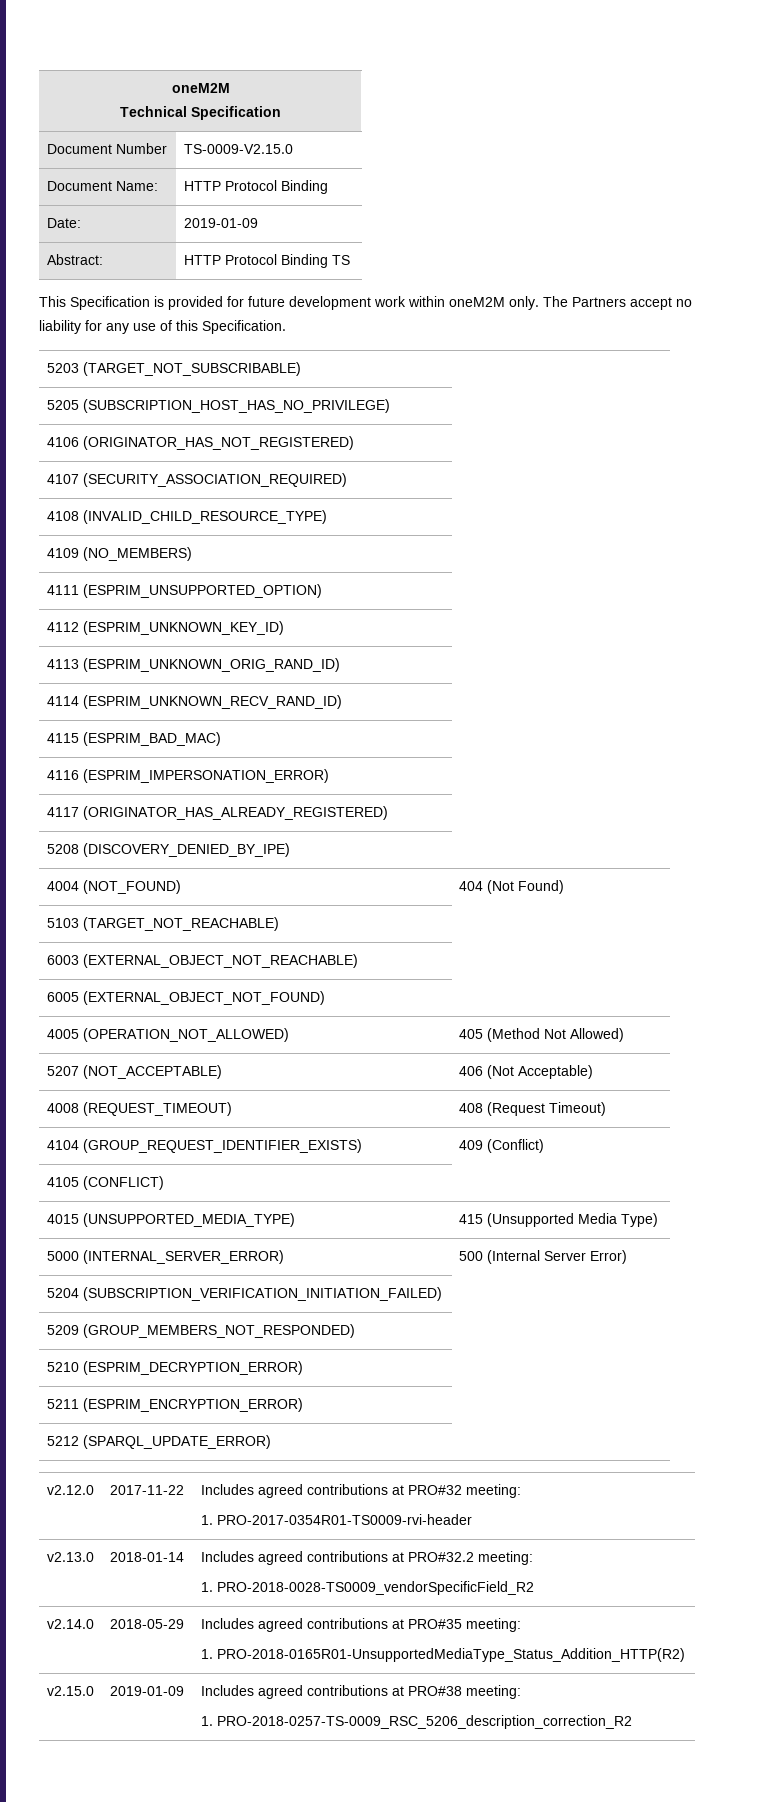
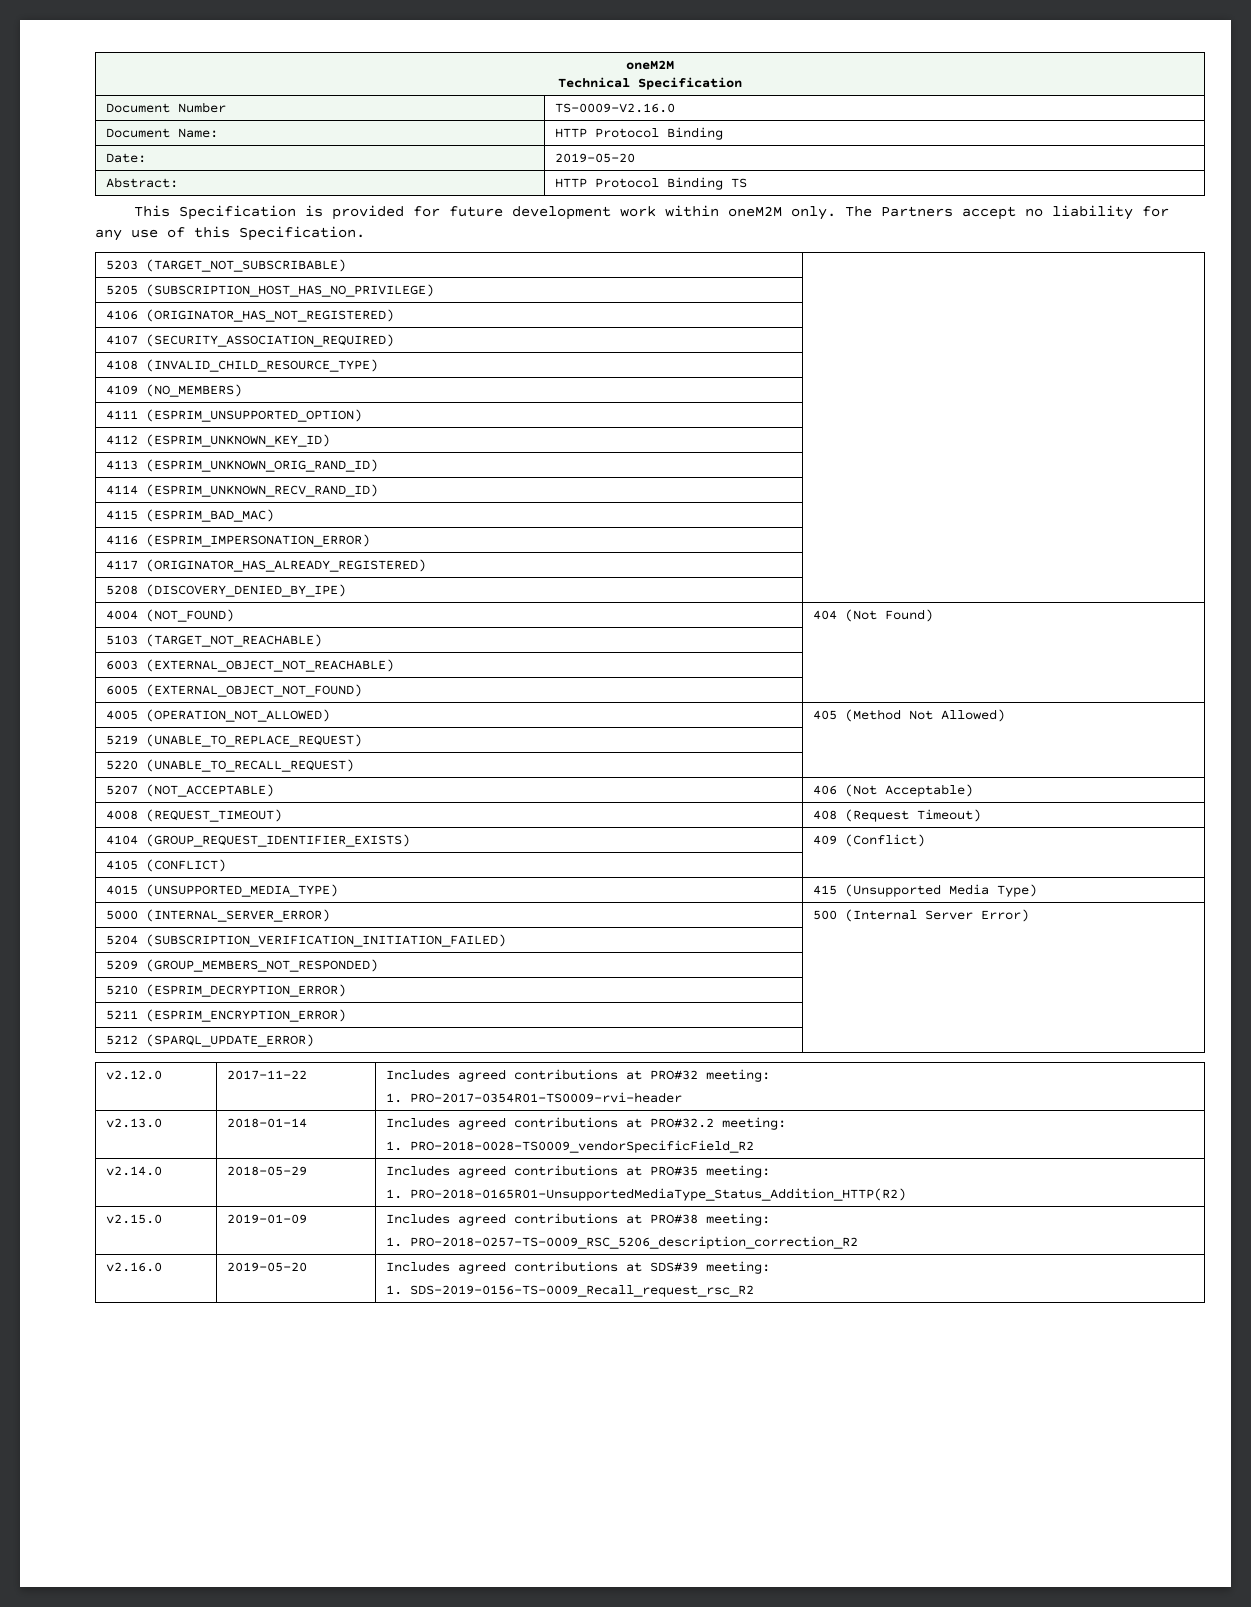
- Document Number | TS-0009-V2.15.0
+ Document Number | TS-0009-V2.16.0
- Date: | 2019-01-09
+ Date: | 2019-05-20
+ 5219 (UNABLE_TO_REPLACE_REQUEST) |
+ 5220 (UNABLE_TO_RECALL_REQUEST) |
+ v2.16.0 | 2019-05-20 | Includes agreed contributions at SDS#39 meeting:
+ 1. SDS-2019-0156-TS-0009_Recall_request_rsc_R2

